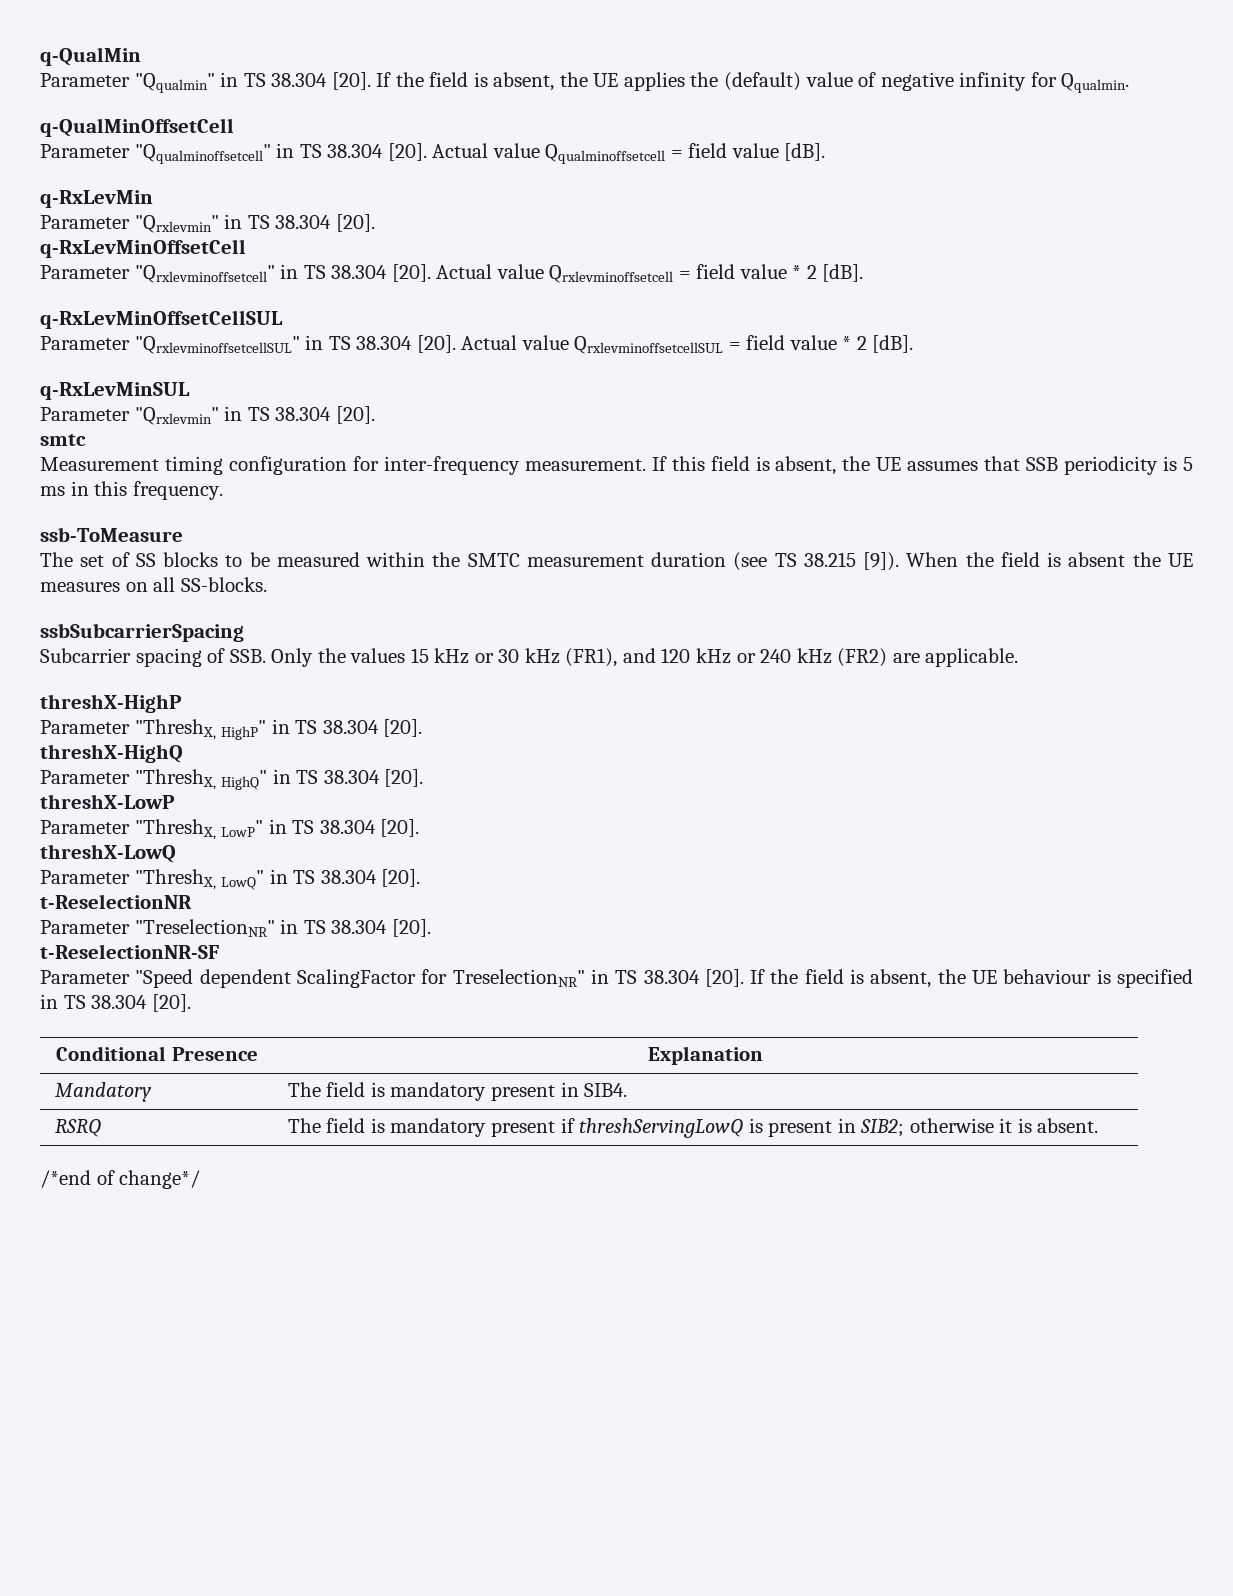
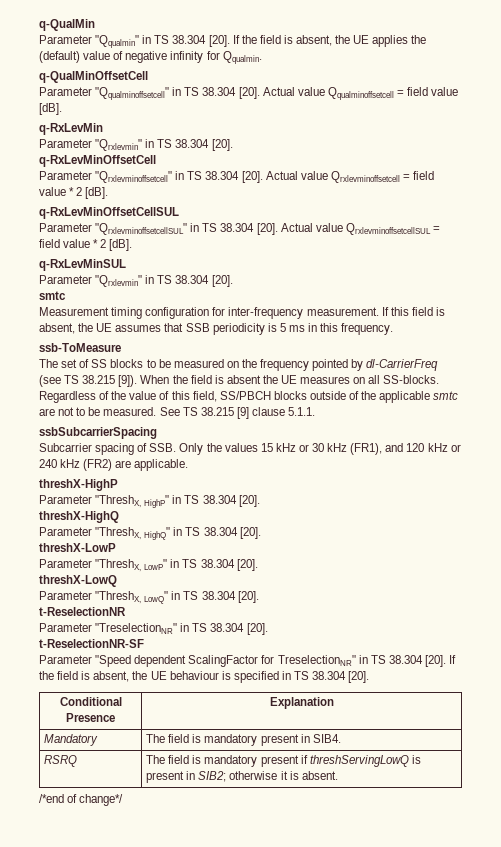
- The set of SS blocks to be measured within the SMTC measurement duration (see TS 38.215 [9]).
+ The set of SS blocks to be measured on the frequency pointed by dl-CarrierFreq (see TS 38.215 [9]).
+ Regardless of the value of this field, SS/PBCH blocks outside of the applicable smtc are not to be measured. See TS 38.215 [9] clause 5.1.1.

